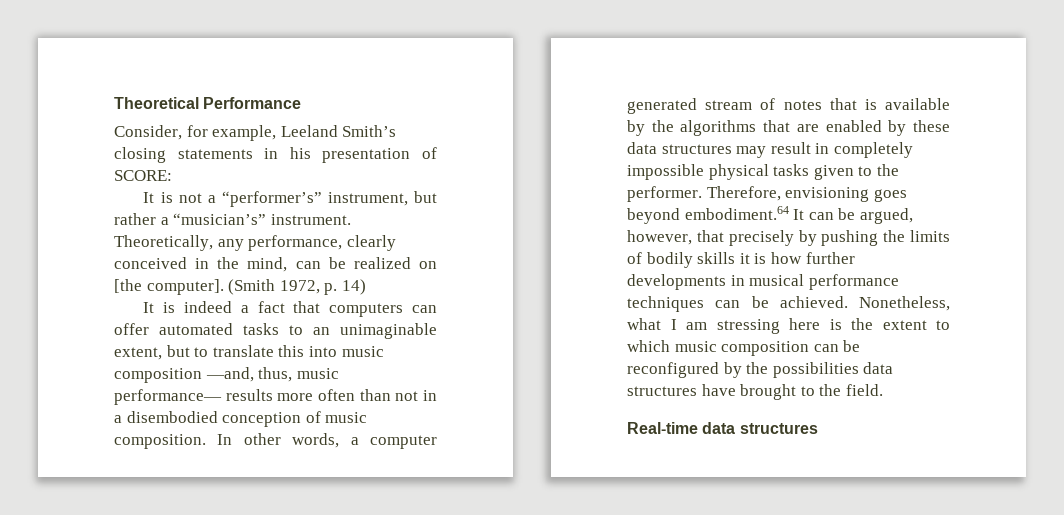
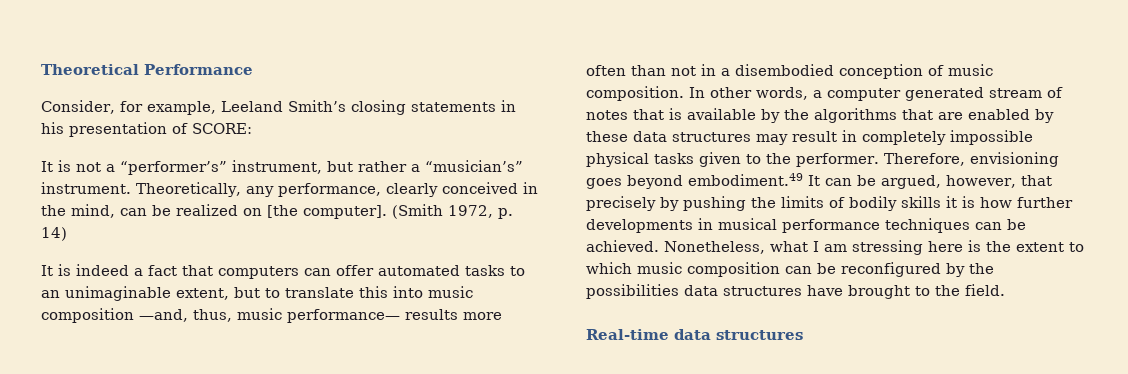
- Therefore, envisioning goes beyond embodiment.64 It can be argued, however, that precisely by pushing the limits of bodily skills it is how further developments in musical performance techniques can be achieved.
+ Therefore, envisioning goes beyond embodiment.49 It can be argued, however, that precisely by pushing the limits of bodily skills it is how further developments in musical performance techniques can be achieved.

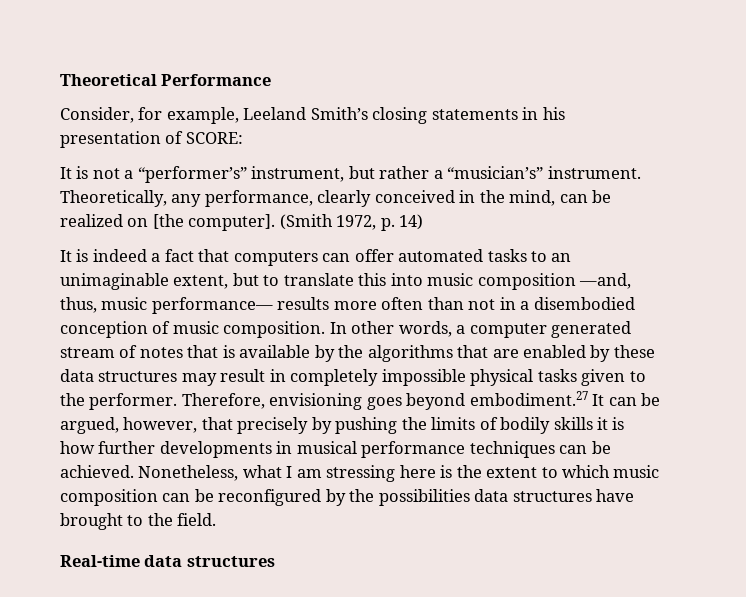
- Therefore, envisioning goes beyond embodiment.49 It can be argued, however, that precisely by pushing the limits of bodily skills it is how further developments in musical performance techniques can be achieved.
+ Therefore, envisioning goes beyond embodiment.27 It can be argued, however, that precisely by pushing the limits of bodily skills it is how further developments in musical performance techniques can be achieved.

